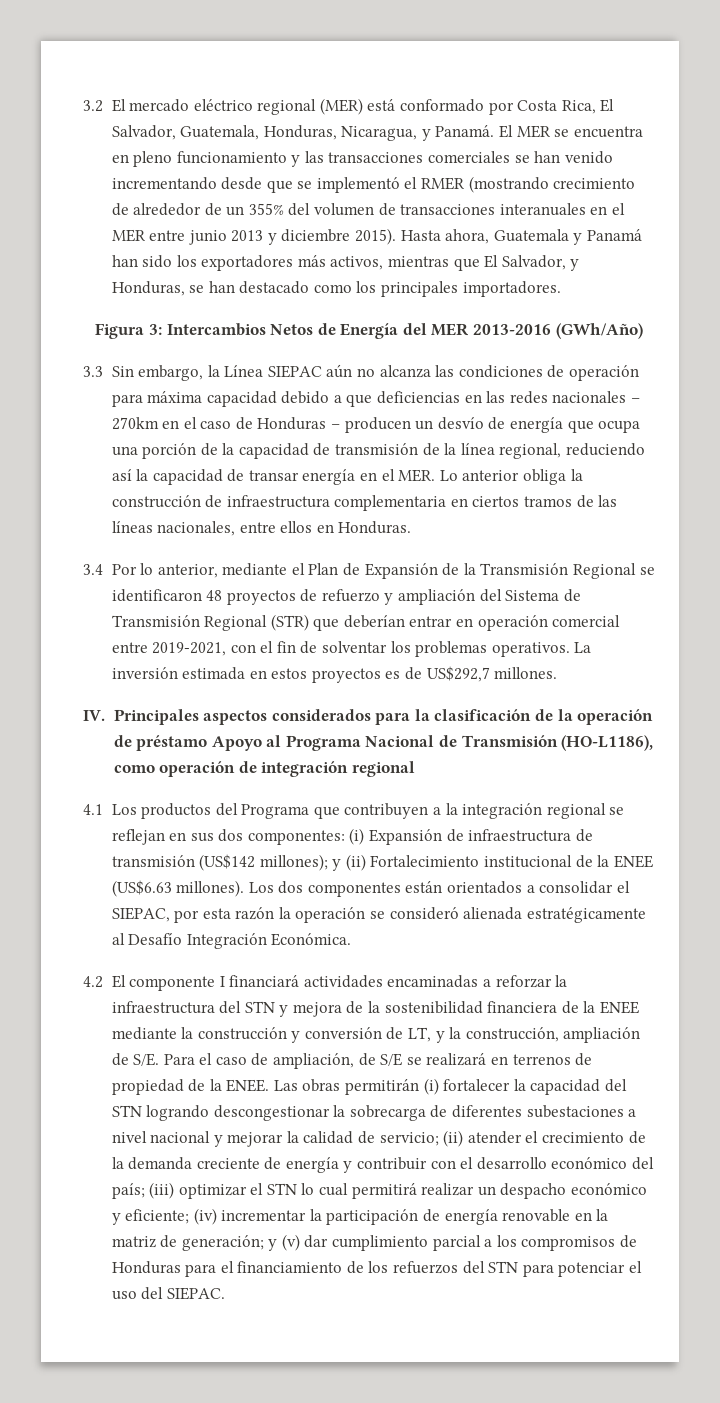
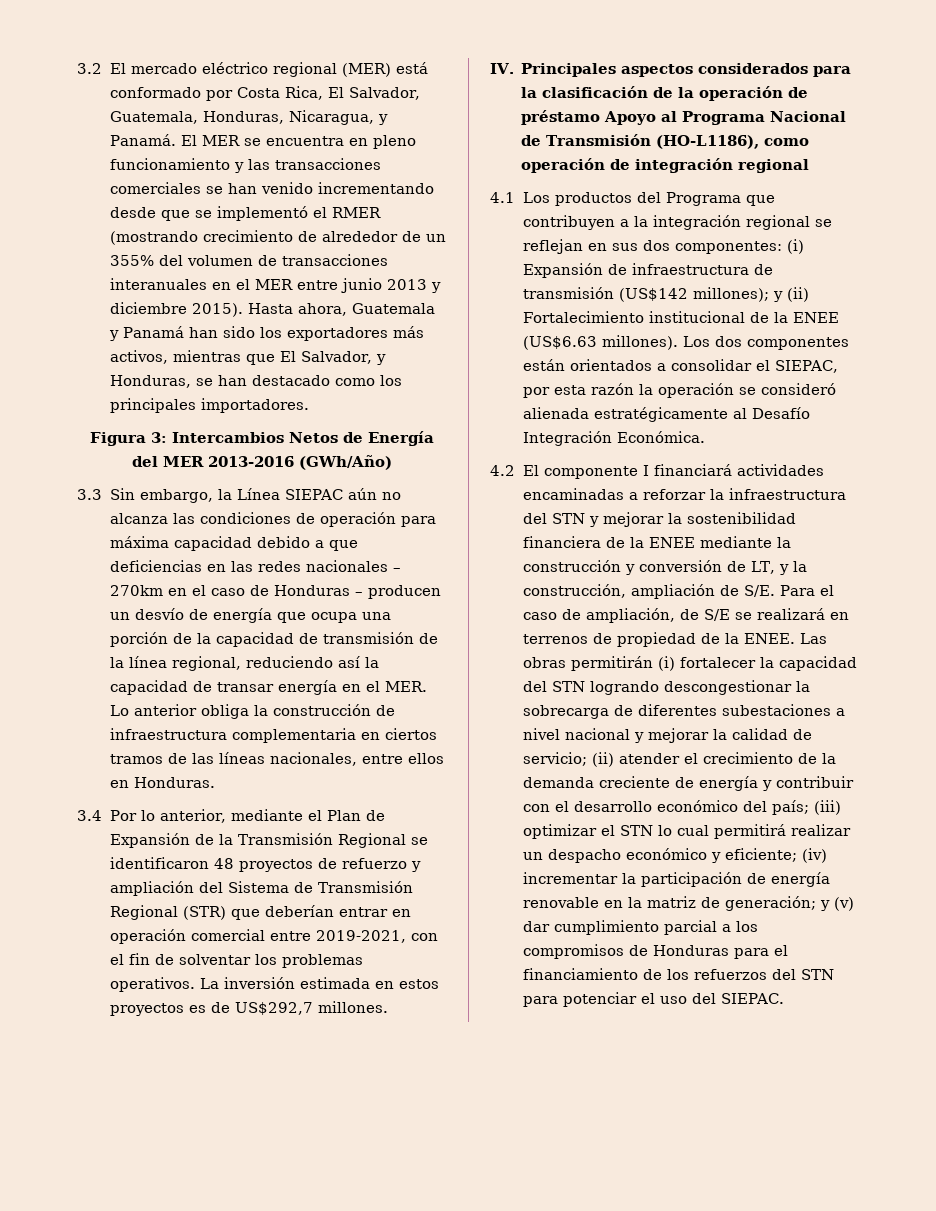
- 4.2 El componente I financiará actividades encaminadas a reforzar la infraestructura del STN y mejora de la sostenibilidad financiera de la ENEE mediante la construcción y conversión de LT, y la construcción, ampliación de S/E. Para el caso de ampliación, de S/E se realizará en terrenos de propiedad de la ENEE.
+ 4.2 El componente I financiará actividades encaminadas a reforzar la infraestructura del STN y mejorar la sostenibilidad financiera de la ENEE mediante la construcción y conversión de LT, y la construcción, ampliación de S/E. Para el caso de ampliación, de S/E se realizará en terrenos de propiedad de la ENEE.

